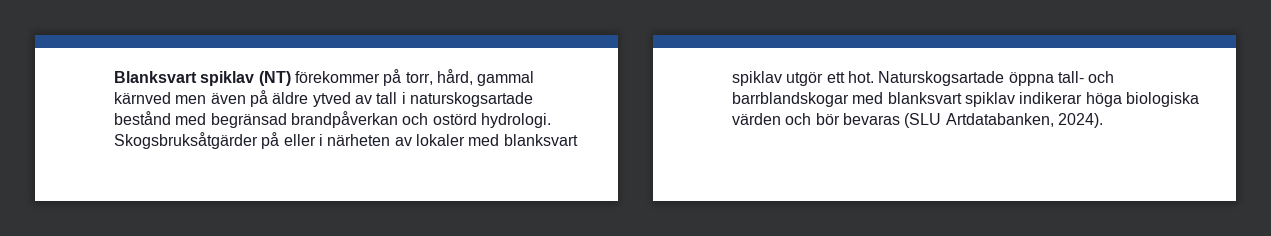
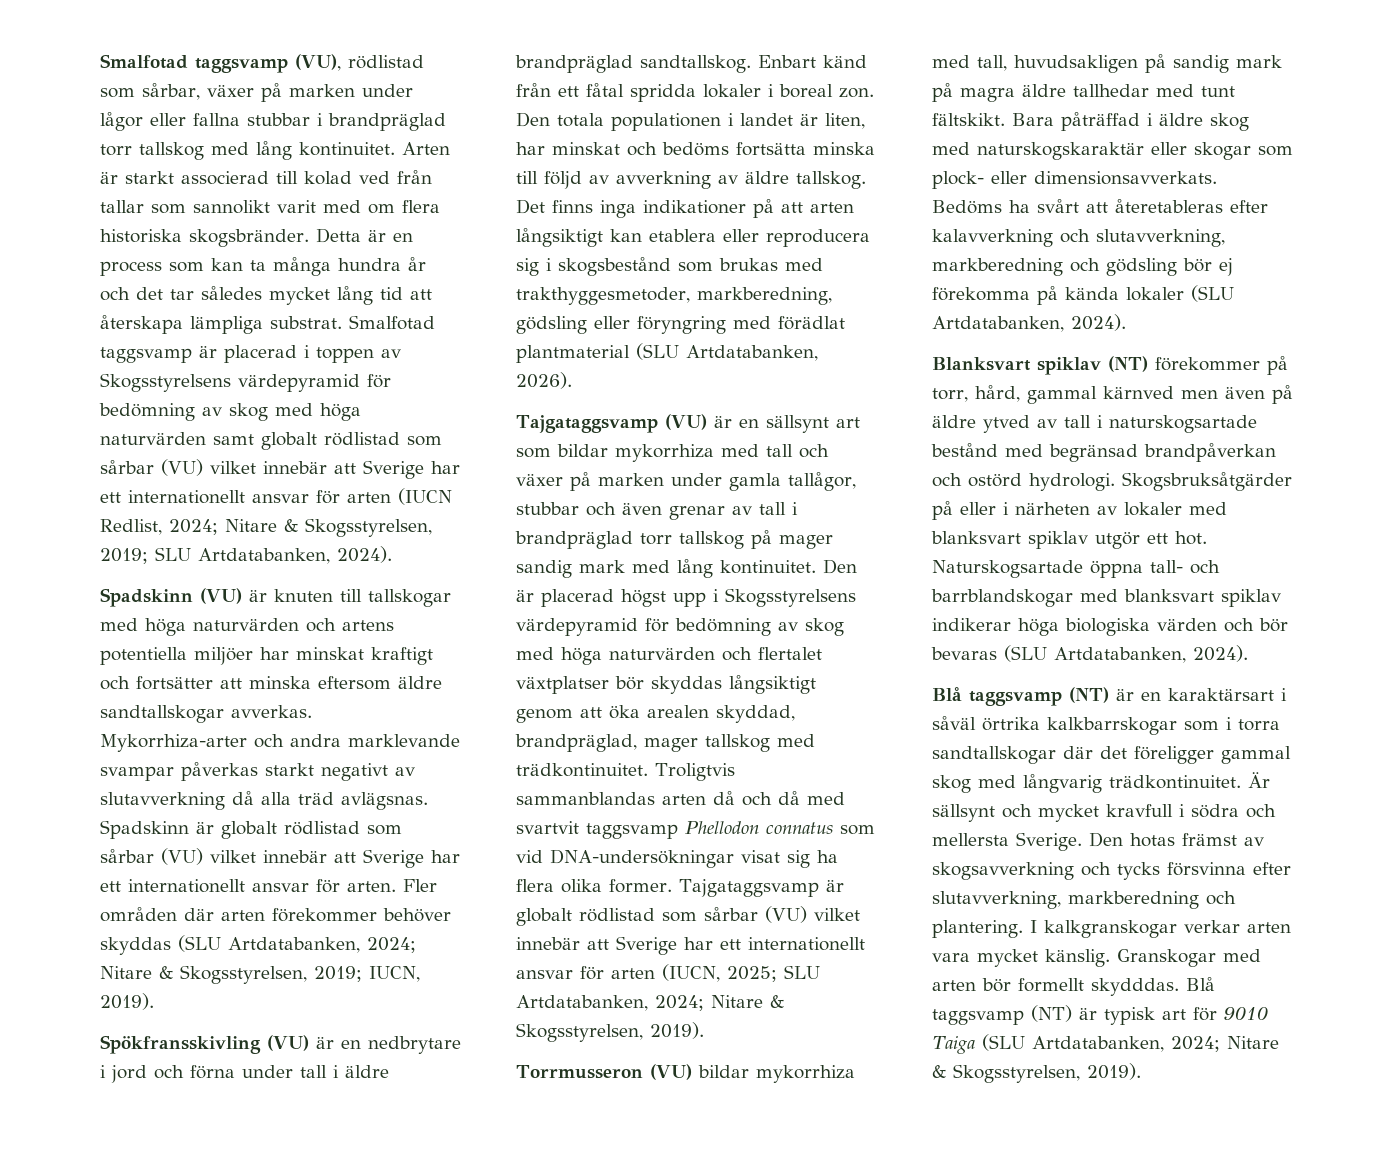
+ Smalfotad taggsvamp (VU), rödlistad som sårbar, växer på marken under lågor eller fallna stubbar i brandpräglad torr tallskog med lång kontinuitet. Arten är starkt associerad till kolad ved från tallar som sannolikt varit med om flera historiska skogsbränder. Detta är en process som kan ta många hundra år och det tar således mycket lång tid att återskapa lämpliga substrat. Smalfotad taggsvamp är placerad i toppen av Skogsstyrelsens värdepyramid för bedömning av skog med höga naturvärden samt globalt rödlistad som sårbar (VU) vilket innebär att Sverige har ett internationellt ansvar för arten (IUCN Redlist, 2024; Nitare & Skogsstyrelsen, 2019; SLU Artdatabanken, 2024).
+ Spadskinn (VU) är knuten till tallskogar med höga naturvärden och artens potentiella miljöer har minskat kraftigt och fortsätter att minska eftersom äldre sandtallskogar avverkas. Mykorrhiza-arter och andra marklevande svampar påverkas starkt negativt av slutavverkning då alla träd avlägsnas. Spadskinn är globalt rödlistad som sårbar (VU) vilket innebär att Sverige har ett internationellt ansvar för arten. Fler områden där arten förekommer behöver skyddas (SLU Artdatabanken, 2024; Nitare & Skogsstyrelsen, 2019; IUCN, 2019).
+ Spökfransskivling (VU) är en nedbrytare i jord och förna under tall i äldre brandpräglad sandtallskog. Enbart känd från ett fåtal spridda lokaler i boreal zon. Den totala populationen i landet är liten, har minskat och bedöms fortsätta minska till följd av avverkning av äldre tallskog. Det finns inga indikationer på att arten långsiktigt kan etablera eller reproducera sig i skogsbestånd som brukas med trakthyggesmetoder, markberedning, gödsling eller föryngring med förädlat plantmaterial (SLU Artdatabanken, 2026).
+ Tajgataggsvamp (VU) är en sällsynt art som bildar mykorrhiza med tall och växer på marken under gamla tallågor, stubbar och även grenar av tall i brandpräglad torr tallskog på mager sandig mark med lång kontinuitet. Den är placerad högst upp i Skogsstyrelsens värdepyramid för bedömning av skog med höga naturvärden och flertalet växtplatser bör skyddas långsiktigt genom att öka arealen skyddad, brandpräglad, mager tallskog med trädkontinuitet. Troligtvis sammanblandas arten då och då med svartvit taggsvamp Phellodon connatus som vid DNA-undersökningar visat sig ha flera olika former. Tajgataggsvamp är globalt rödlistad som sårbar (VU) vilket innebär att Sverige har ett internationellt ansvar för arten (IUCN, 2025; SLU Artdatabanken, 2024; Nitare & Skogsstyrelsen, 2019).
+ Torrmusseron (VU) bildar mykorrhiza med tall, huvudsakligen på sandig mark på magra äldre tallhedar med tunt fältskikt. Bara påträffad i äldre skog med naturskogskaraktär eller skogar som plock- eller dimensionsavverkats. Bedöms ha svårt att återetableras efter kalavverkning och slutavverkning, markberedning och gödsling bör ej förekomma på kända lokaler (SLU Artdatabanken, 2024).
+ Blå taggsvamp (NT) är en karaktärsart i såväl örtrika kalkbarrskogar som i torra sandtallskogar där det föreligger gammal skog med långvarig trädkontinuitet. Är sällsynt och mycket kravfull i södra och mellersta Sverige. Den hotas främst av skogsavverkning och tycks försvinna efter slutavverkning, markberedning och plantering. I kalkgranskogar verkar arten vara mycket känslig. Granskogar med arten bör formellt skydddas. Blå taggsvamp (NT) är typisk art för 9010 Taiga (SLU Artdatabanken, 2024; Nitare & Skogsstyrelsen, 2019).

